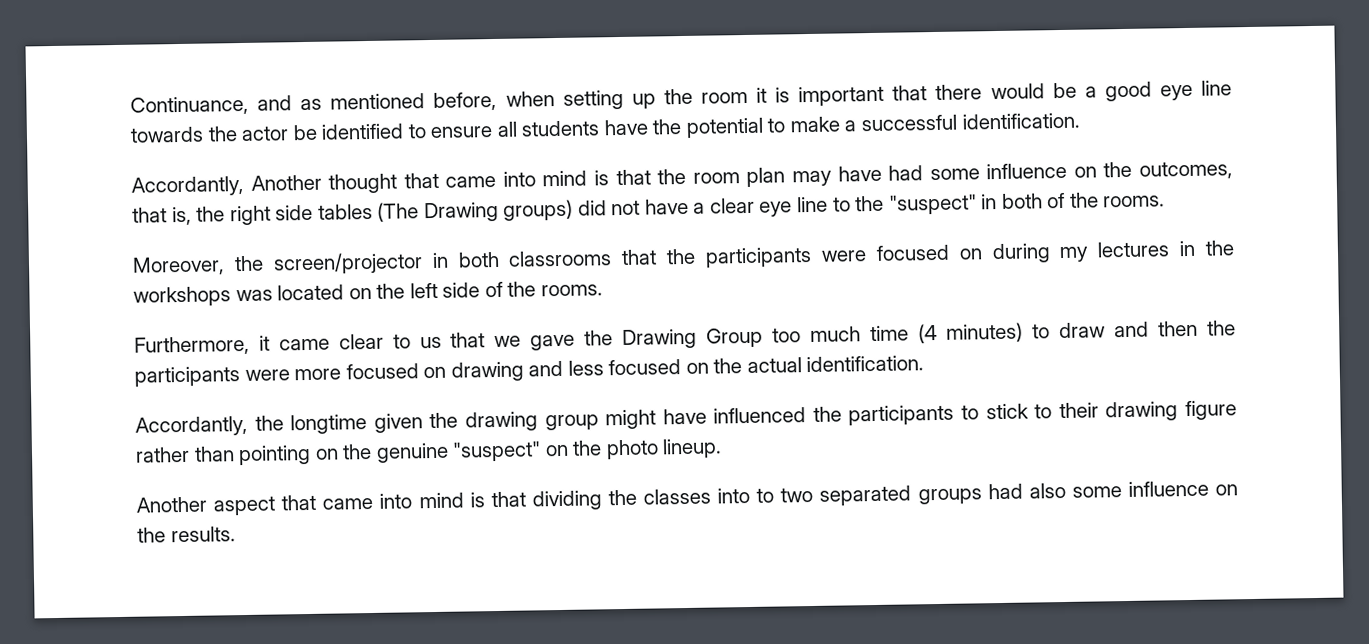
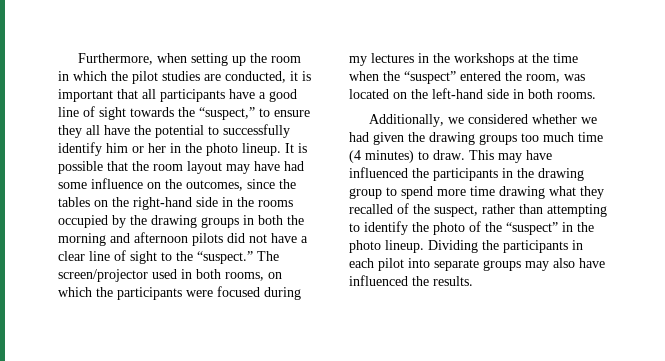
- Continuance, and as mentioned before, when setting up the room it is important that there would be a good eye line towards the actor be identified to ensure all students have the potential to make a successful identification.
- Accordantly, Another thought that came into mind is that the room plan may have had some influence on the outcomes, that is, the right side tables (The Drawing groups) did not have a clear eye line to the "suspect" in both of the rooms.
- Moreover, the screen/projector in both classrooms that the participants were focused on during my lectures in the workshops was located on the left side of the rooms.
- Furthermore, it came clear to us that we gave the Drawing Group too much time (4 minutes) to draw and then the participants were more focused on drawing and less focused on the actual identification.
- Accordantly, the longtime given the drawing group might have influenced the participants to stick to their drawing figure rather than pointing on the genuine "suspect" on the photo lineup.
- Another aspect that came into mind is that dividing the classes into to two separated groups had also some influence on the results.
+ Furthermore, when setting up the room in which the pilot studies are conducted, it is important that all participants have a good line of sight towards the “suspect,” to ensure they all have the potential to successfully identify him or her in the photo lineup. It is possible that the room layout may have had some influence on the outcomes, since the tables on the right-hand side in the rooms occupied by the drawing groups in both the morning and afternoon pilots did not have a clear line of sight to the “suspect.” The screen/projector used in both rooms, on which the participants were focused during my lectures in the workshops at the time when the “suspect” entered the room, was located on the left-hand side in both rooms.
+ Additionally, we considered whether we had given the drawing groups too much time (4 minutes) to draw. This may have influenced the participants in the drawing group to spend more time drawing what they recalled of the suspect, rather than attempting to identify the photo of the “suspect” in the photo lineup. Dividing the participants in each pilot into separate groups may also have influenced the results.

